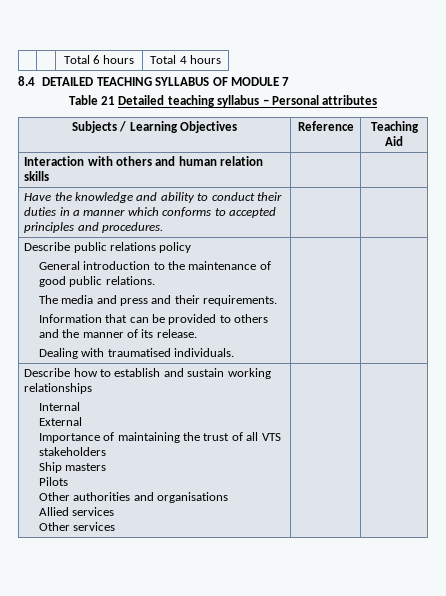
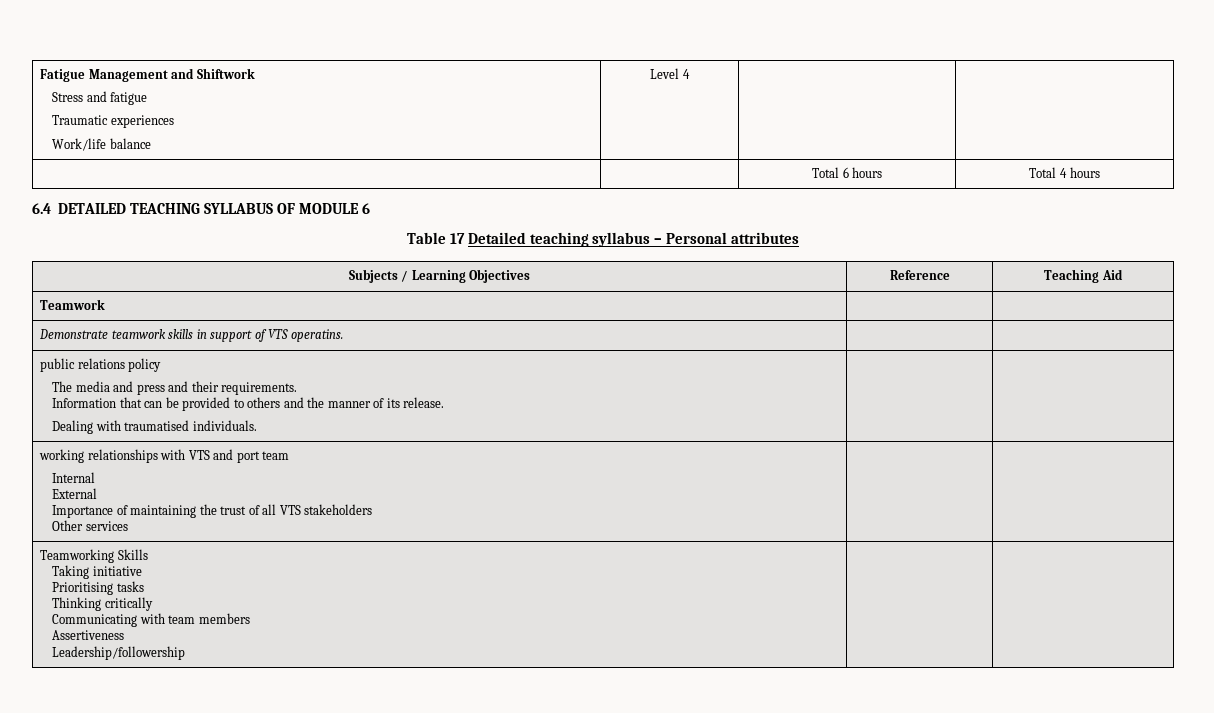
+ Fatigue Management and Shiftwork
+ Stress and fatigue
+ Traumatic experiences
+ Work/life balance | Level 4 | |
- 8.4 DETAILED TEACHING SYLLABUS OF MODULE 7
+ 6.4 DETAILED TEACHING SYLLABUS OF MODULE 6
- Table 21 Detailed teaching syllabus – Personal attributes
+ Table 17 Detailed teaching syllabus – Personal attributes
- Interaction with others and human relation skills | |
- Have the knowledge and ability to conduct their duties in a manner which conforms to accepted principles and procedures. | |
- Describe public relations policy
- General introduction to the maintenance of good public relations.
+ Teamwork | |
+ Demonstrate teamwork skills in support of VTS operatins. | |
+ public relations policy
- Describe how to establish and sustain working relationships
+ working relationships with VTS and port team
  Internal
  External
  Importance of maintaining the trust of all VTS stakeholders
- Ship masters
- Pilots
- Other authorities and organisations
- Allied services
  Other services | |
+ Teamworking Skills
+ Taking initiative
+ Prioritising tasks
+ Thinking critically
+ Communicating with team members
+ Assertiveness
+ Leadership/followership | |

